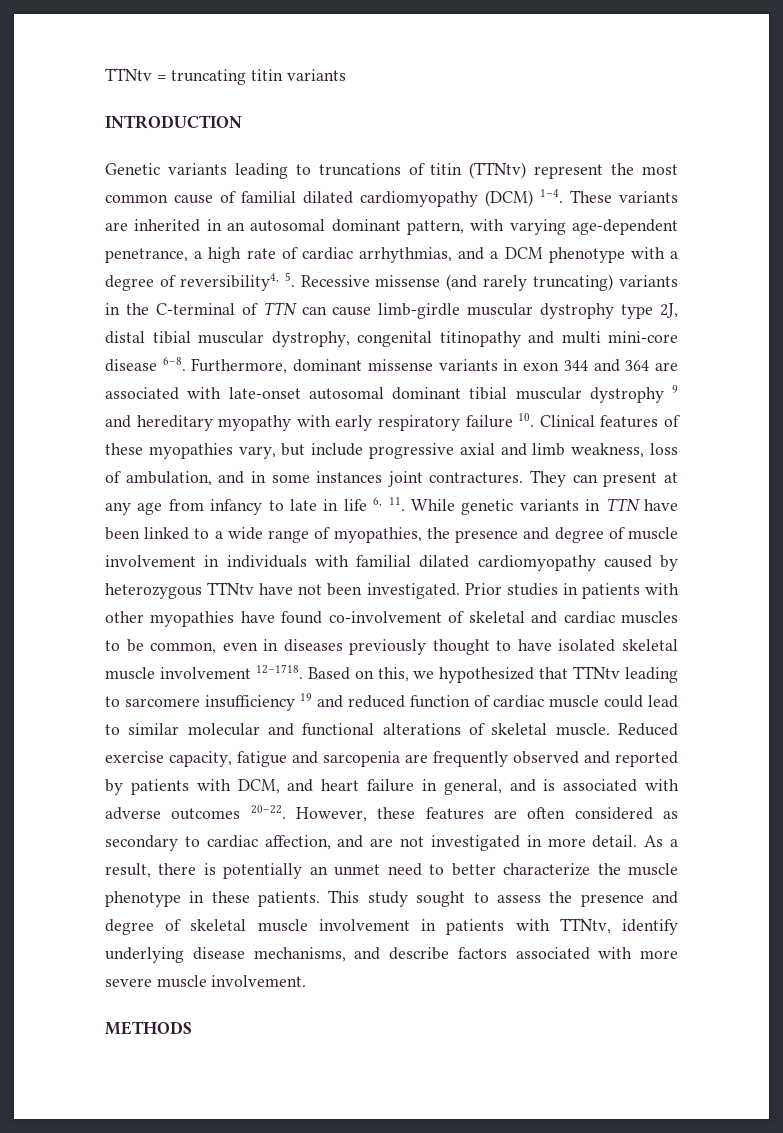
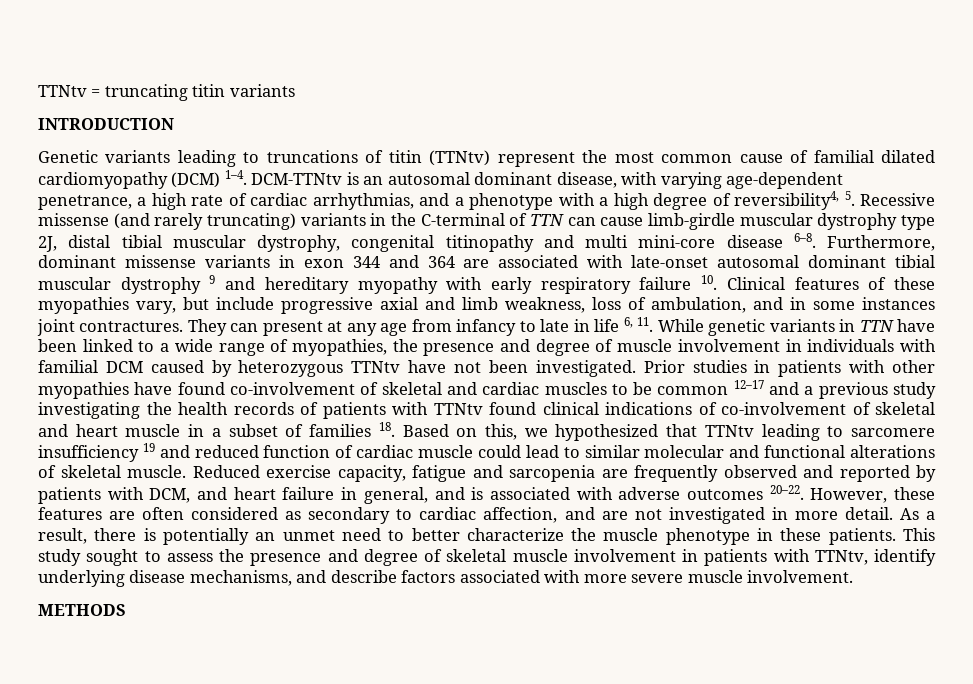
- These variants are inherited in an autosomal dominant pattern, with varying age-dependent penetrance, a high rate of cardiac arrhythmias, and a DCM phenotype with a degree of reversibility4, 5. Recessive missense (and rarely truncating) variants in the C-terminal of TTN can cause limb-girdle muscular dystrophy type 2J, distal tibial muscular dystrophy, congenital titinopathy and multi mini-core disease 6–8.
+ DCM-TTNtv is an autosomal dominant disease, with varying age-dependent penetrance, a high rate of cardiac arrhythmias, and a phenotype with a high degree of reversibility4, 5. Recessive missense (and rarely truncating) variants in the C-terminal of TTN can cause limb-girdle muscular dystrophy type 2J, distal tibial muscular dystrophy, congenital titinopathy and multi mini-core disease 6–8.
- They can present at any age from infancy to late in life 6, 11. While genetic variants in TTN have been linked to a wide range of myopathies, the presence and degree of muscle involvement in individuals with familial dilated cardiomyopathy caused by heterozygous TTNtv have not been investigated.
+ They can present at any age from infancy to late in life 6, 11. While genetic variants in TTN have been linked to a wide range of myopathies, the presence and degree of muscle involvement in individuals with familial DCM caused by heterozygous TTNtv have not been investigated.
- Prior studies in patients with other myopathies have found co-involvement of skeletal and cardiac muscles to be common, even in diseases previously thought to have isolated skeletal muscle involvement 12–1718. Based on this, we hypothesized that TTNtv leading to sarcomere insufficiency 19 and reduced function of cardiac muscle could lead to similar molecular and functional alterations of skeletal muscle.
+ Prior studies in patients with other myopathies have found co-involvement of skeletal and cardiac muscles to be common 12–17 and a previous study investigating the health records of patients with TTNtv found clinical indications of co-involvement of skeletal and heart muscle in a subset of families 18. Based on this, we hypothesized that TTNtv leading to sarcomere insufficiency 19 and reduced function of cardiac muscle could lead to similar molecular and functional alterations of skeletal muscle.

